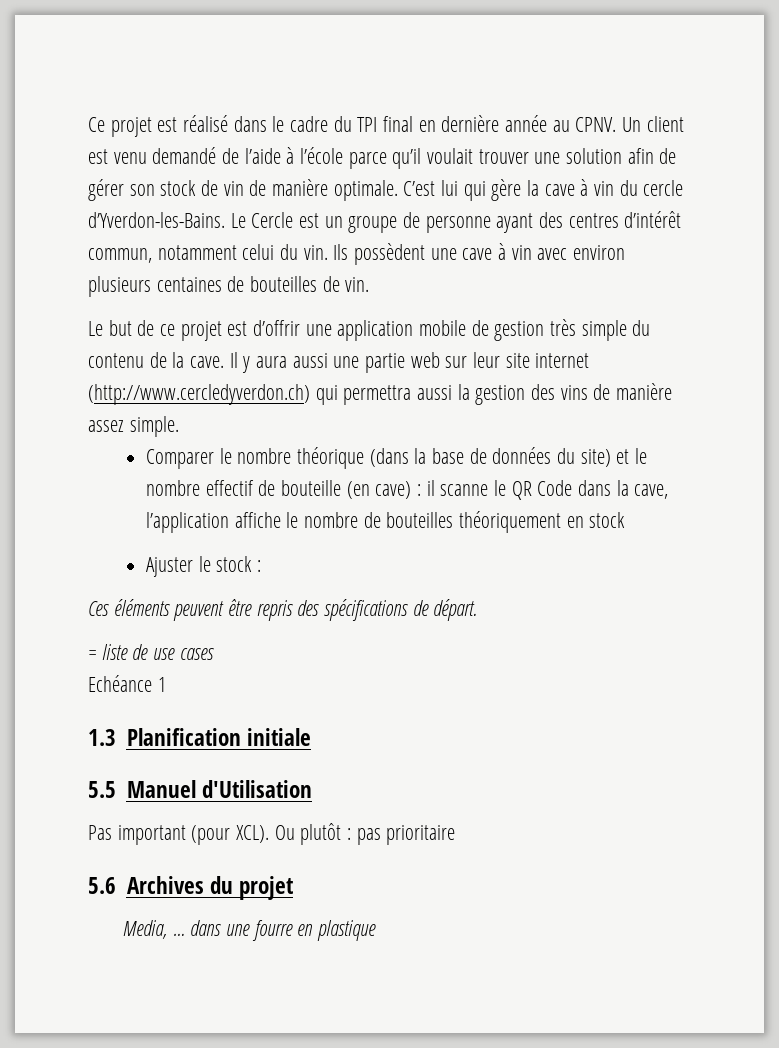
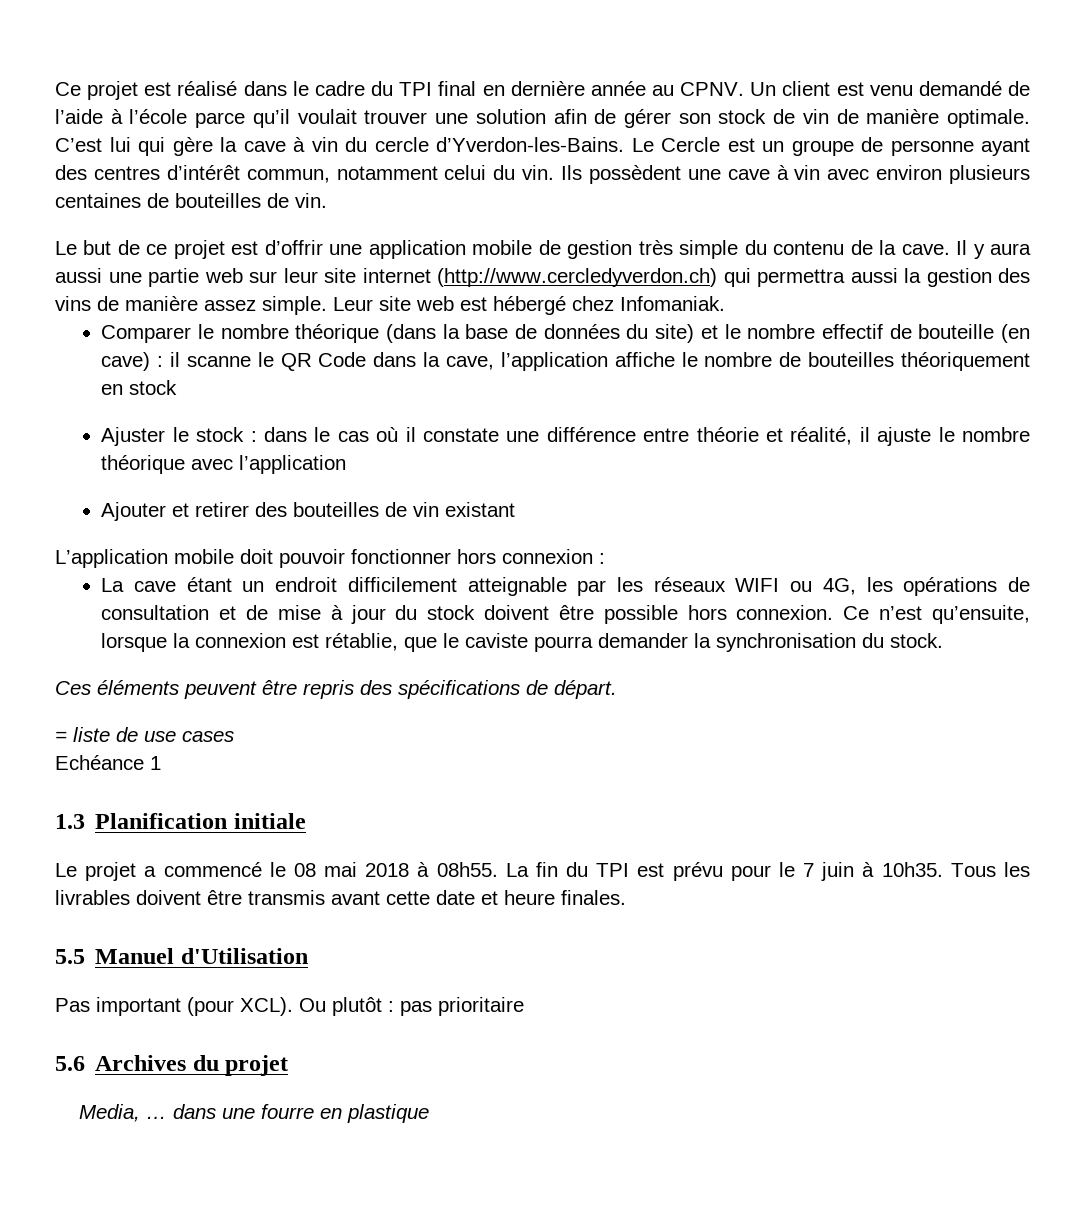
+ Leur site web est hébergé chez Infomaniak.
- Ajuster le stock :
+ Ajuster le stock : dans le cas où il constate une différence entre théorie et réalité, il ajuste le nombre théorique avec l’application
+ Ajouter et retirer des bouteilles de vin existant
+ L’application mobile doit pouvoir fonctionner hors connexion :
+ La cave étant un endroit difficilement atteignable par les réseaux WIFI ou 4G, les opérations de consultation et de mise à jour du stock doivent être possible hors connexion. Ce n’est qu’ensuite, lorsque la connexion est rétablie, que le caviste pourra demander la synchronisation du stock.
+ Le projet a commencé le 08 mai 2018 à 08h55. La fin du TPI est prévu pour le 7 juin à 10h35. Tous les livrables doivent être transmis avant cette date et heure finales.

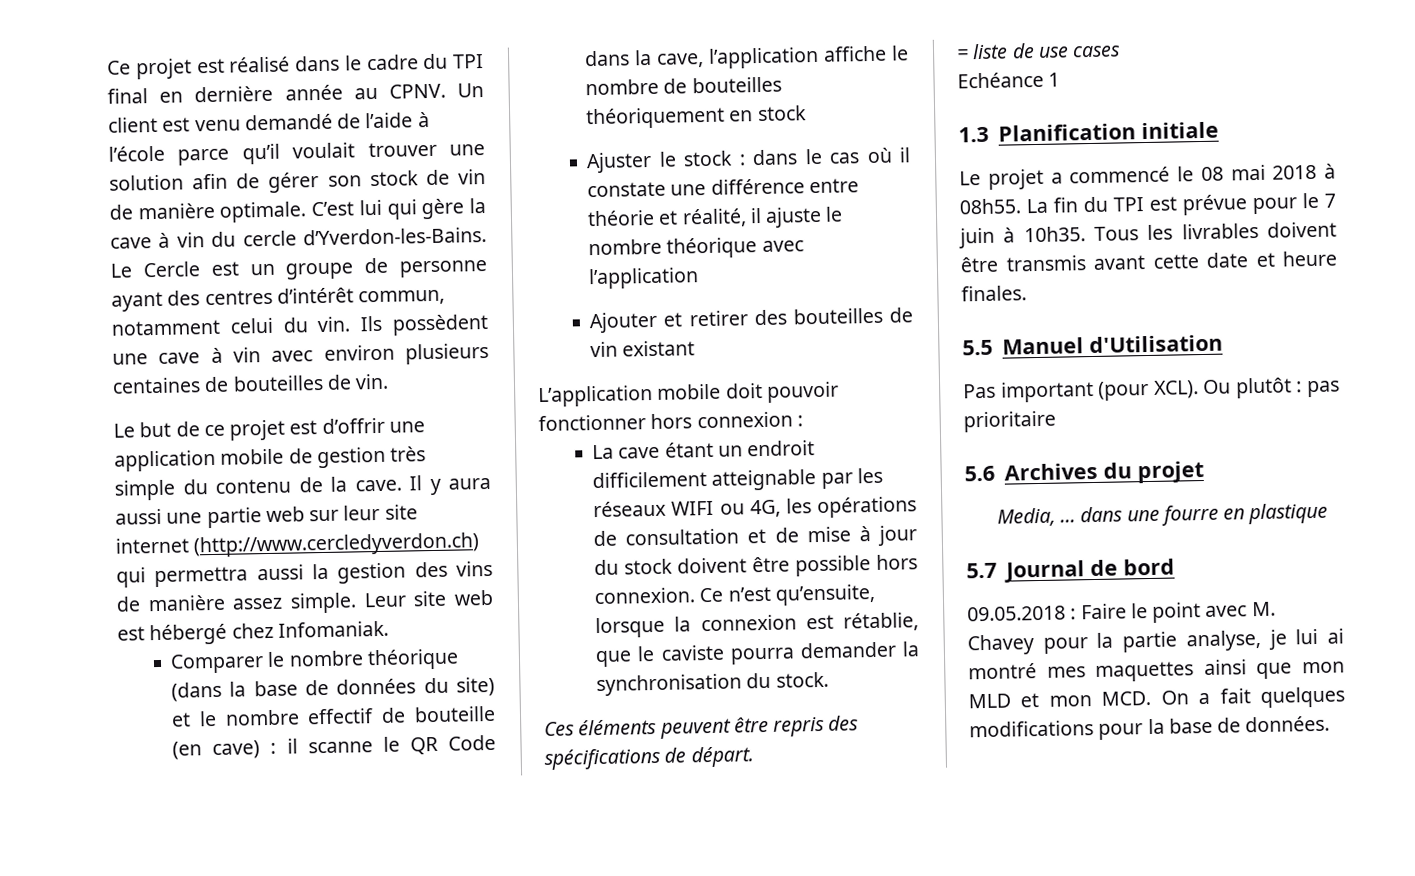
- La fin du TPI est prévu pour le 7 juin à 10h35.
+ La fin du TPI est prévue pour le 7 juin à 10h35.
+ 5.7 Journal de bord
+ 09.05.2018 : Faire le point avec M. Chavey pour la partie analyse, je lui ai montré mes maquettes ainsi que mon MLD et mon MCD. On a fait quelques modifications pour la base de données.

